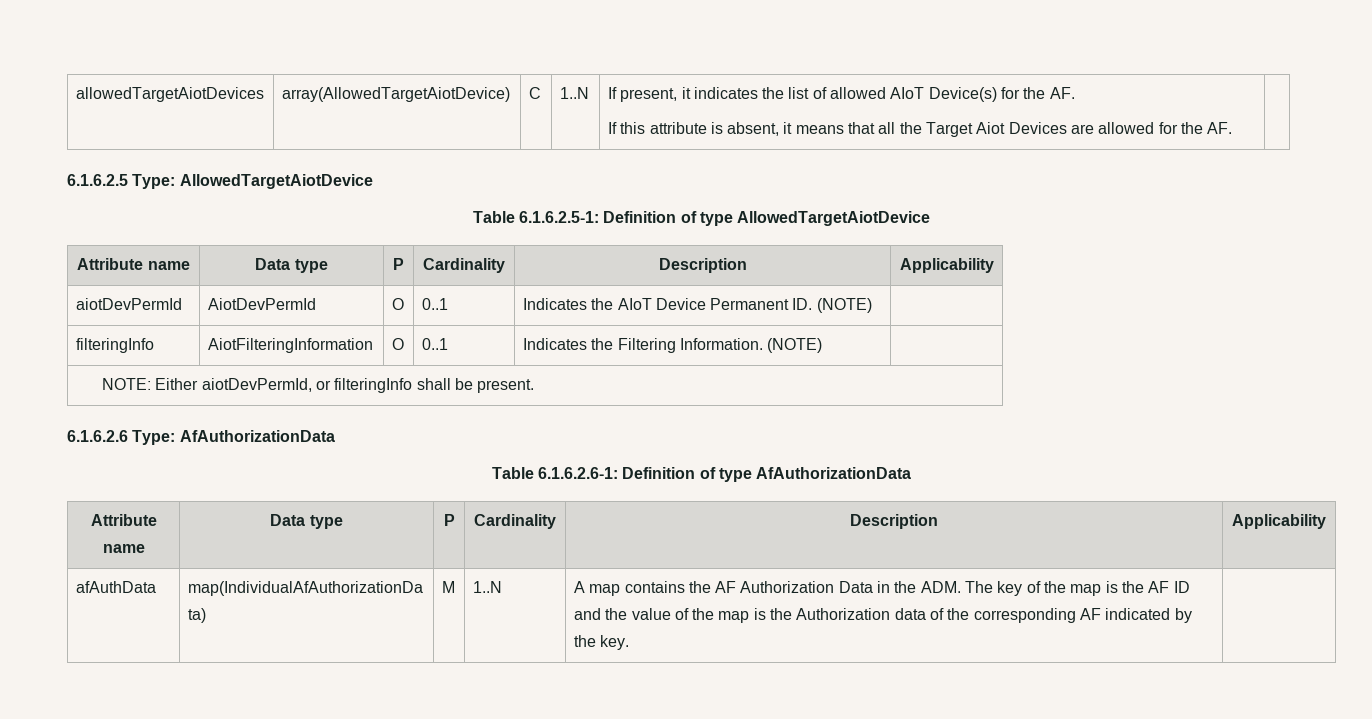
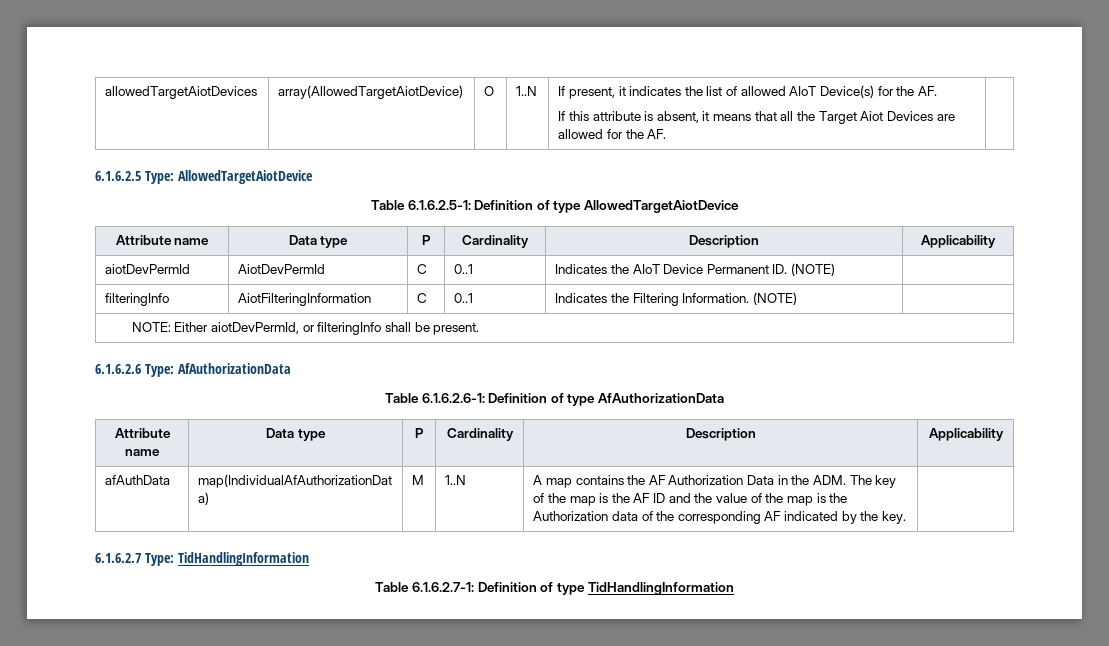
- allowedTargetAiotDevices | array(AllowedTargetAiotDevice) | C | 1..N | If present, it indicates the list of allowed AIoT Device(s) for the AF.
+ allowedTargetAiotDevices | array(AllowedTargetAiotDevice) | O | 1..N | If present, it indicates the list of allowed AIoT Device(s) for the AF.
- aiotDevPermId | AiotDevPermId | O | 0..1 | Indicates the AIoT Device Permanent ID. (NOTE) |
+ aiotDevPermId | AiotDevPermId | C | 0..1 | Indicates the AIoT Device Permanent ID. (NOTE) |
- filteringInfo | AiotFilteringInformation | O | 0..1 | Indicates the Filtering Information. (NOTE) |
+ filteringInfo | AiotFilteringInformation | C | 0..1 | Indicates the Filtering Information. (NOTE) |
+ 6.1.6.2.7 Type: TidHandlingInformation
+ Table 6.1.6.2.7-1: Definition of type TidHandlingInformation

